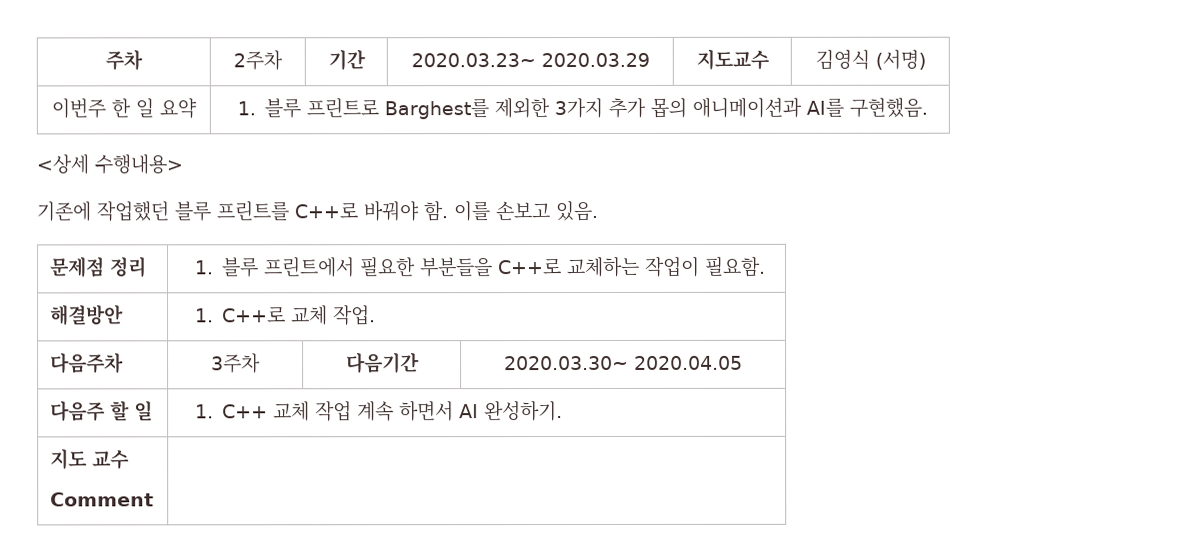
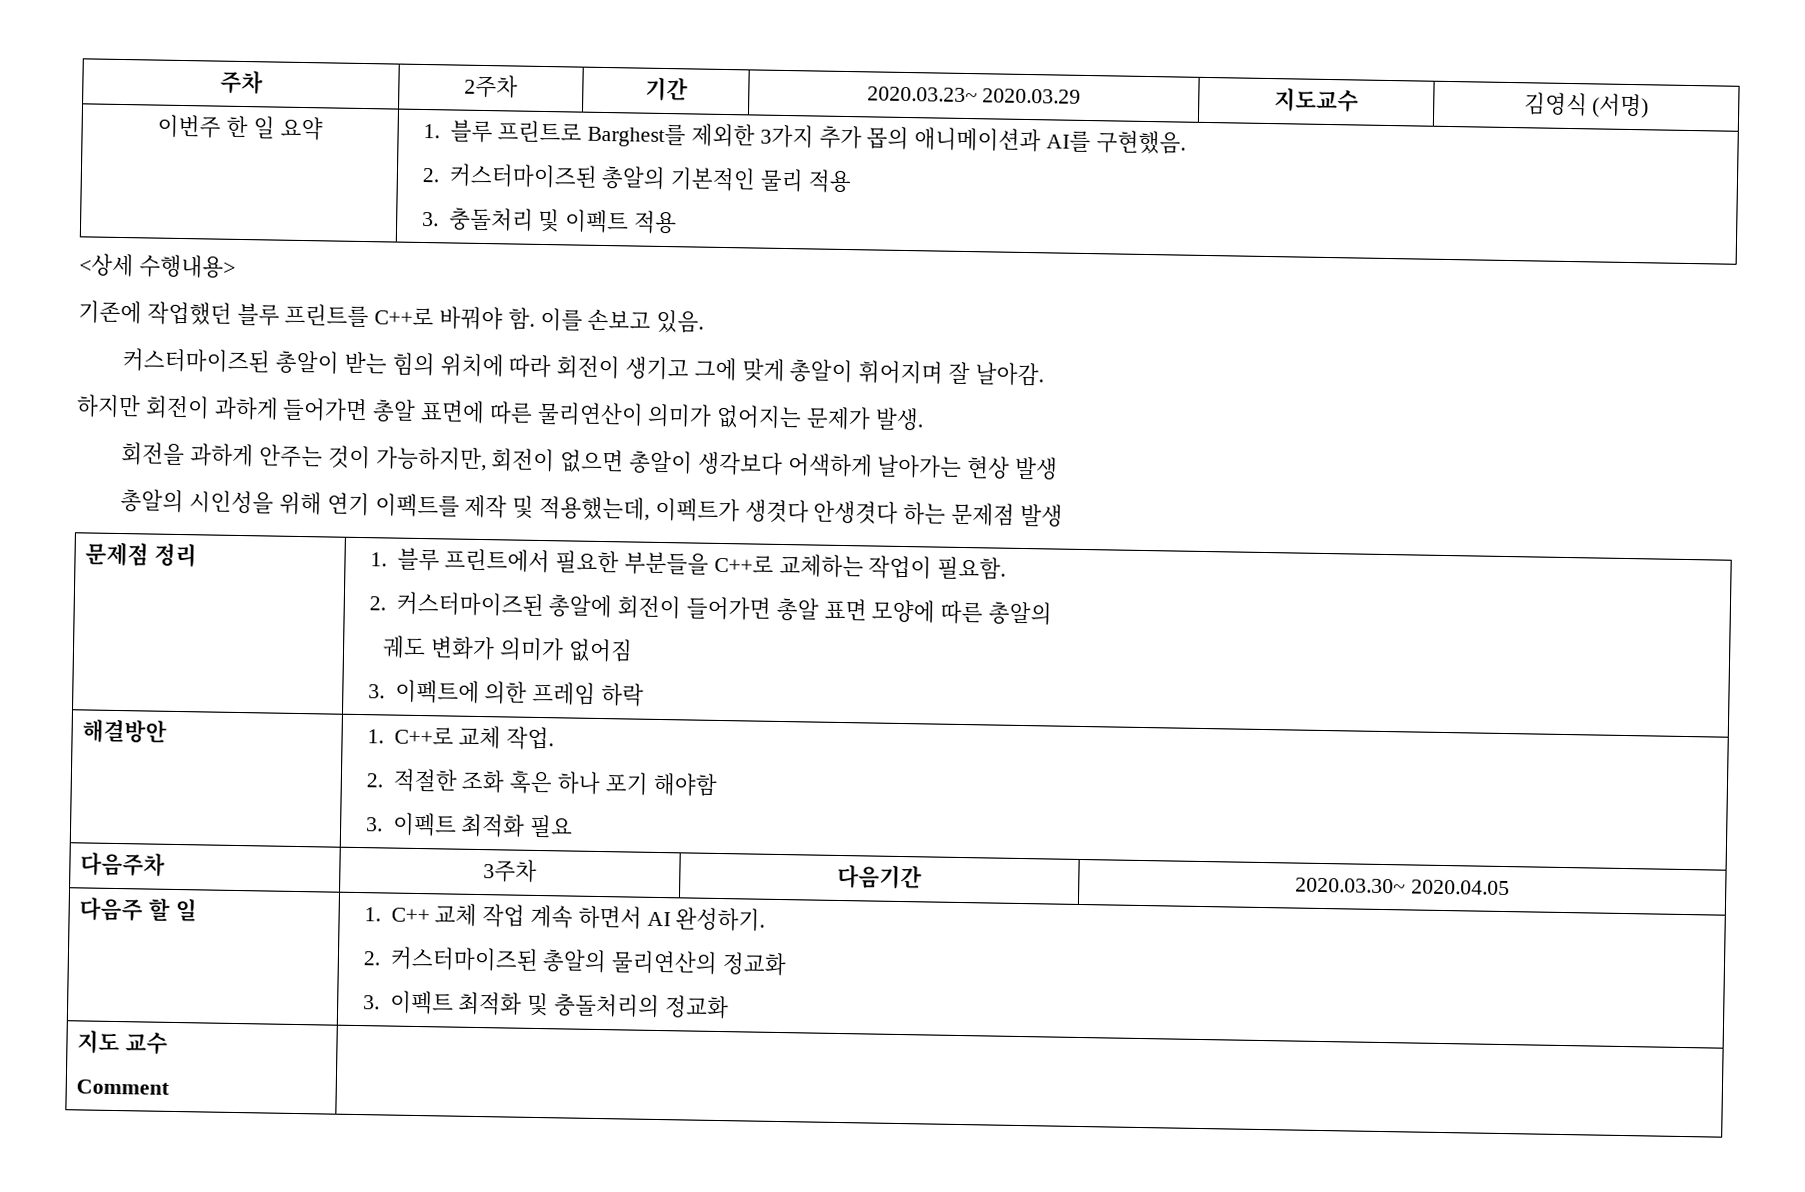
  이번주 한 일 요약 | 1. 블루 프린트로 Barghest를 제외한 3가지 추가 몹의 애니메이션과 AI를 구현했음.
+ 2. 커스터마이즈된 총알의 기본적인 물리 적용
+ 3. 충돌처리 및 이펙트 적용
+ 커스터마이즈된 총알이 받는 힘의 위치에 따라 회전이 생기고 그에 맞게 총알이 휘어지며 잘 날아감.
+ 하지만 회전이 과하게 들어가면 총알 표면에 따른 물리연산이 의미가 없어지는 문제가 발생.
+ 회전을 과하게 안주는 것이 가능하지만, 회전이 없으면 총알이 생각보다 어색하게 날아가는 현상 발생
+ 총알의 시인성을 위해 연기 이펙트를 제작 및 적용했는데, 이펙트가 생겻다 안생겻다 하는 문제점 발생
  문제점 정리 | 1. 블루 프린트에서 필요한 부분들을 C++로 교체하는 작업이 필요함.
+ 2. 커스터마이즈된 총알에 회전이 들어가면 총알 표면 모양에 따른 총알의
+ 궤도 변화가 의미가 없어짐
+ 3. 이펙트에 의한 프레임 하락
  해결방안 | 1. C++로 교체 작업.
+ 2. 적절한 조화 혹은 하나 포기 해야함
+ 3. 이펙트 최적화 필요
  다음주 할 일 | 1. C++ 교체 작업 계속 하면서 AI 완성하기.
+ 2. 커스터마이즈된 총알의 물리연산의 정교화
+ 3. 이펙트 최적화 및 충돌처리의 정교화

